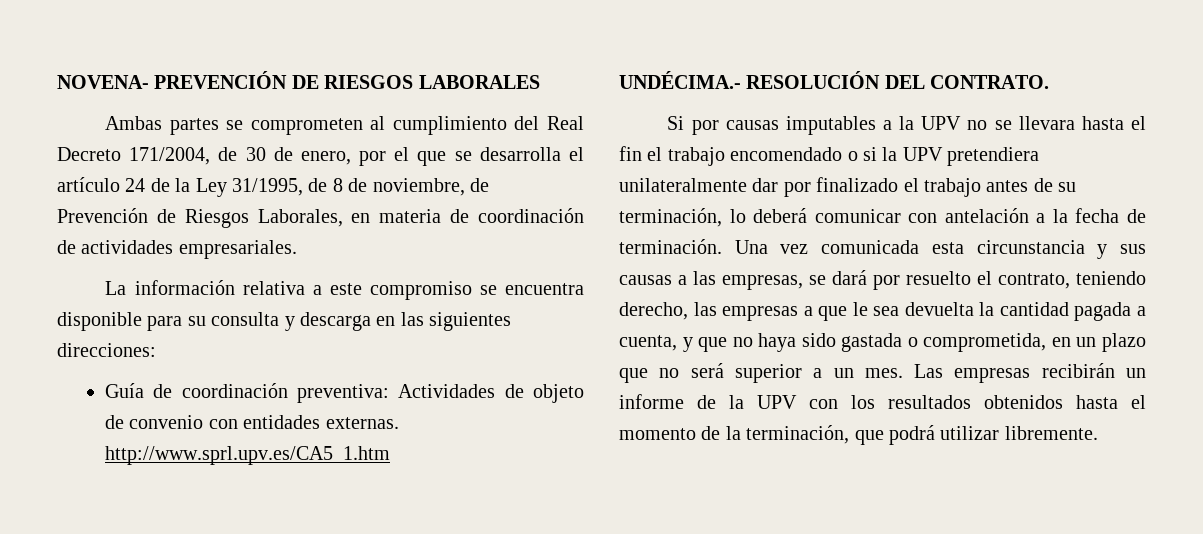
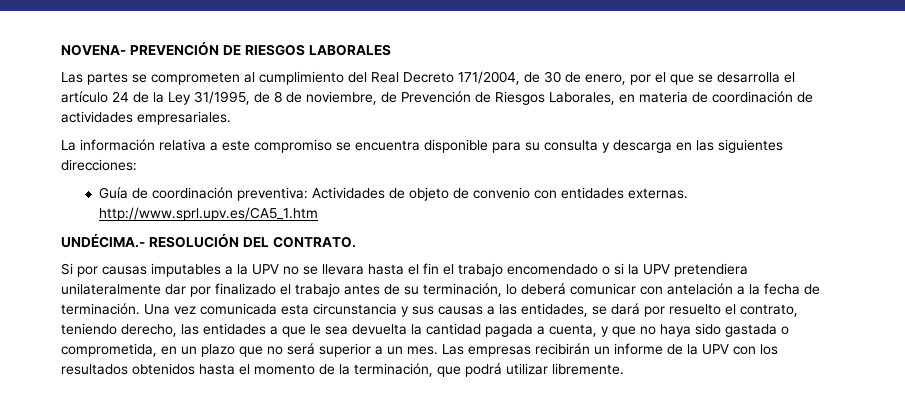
- Ambas partes se comprometen al cumplimiento del Real Decreto 171/2004, de 30 de enero, por el que se desarrolla el artículo 24 de la Ley 31/1995, de 8 de noviembre, de Prevención de Riesgos Laborales, en materia de coordinación de actividades empresariales.
+ Las partes se comprometen al cumplimiento del Real Decreto 171/2004, de 30 de enero, por el que se desarrolla el artículo 24 de la Ley 31/1995, de 8 de noviembre, de Prevención de Riesgos Laborales, en materia de coordinación de actividades empresariales.
- Una vez comunicada esta circunstancia y sus causas a las empresas, se dará por resuelto el contrato, teniendo derecho, las empresas a que le sea devuelta la cantidad pagada a cuenta, y que no haya sido gastada o comprometida, en un plazo que no será superior a un mes.
+ Una vez comunicada esta circunstancia y sus causas a las entidades, se dará por resuelto el contrato, teniendo derecho, las entidades a que le sea devuelta la cantidad pagada a cuenta, y que no haya sido gastada o comprometida, en un plazo que no será superior a un mes.

